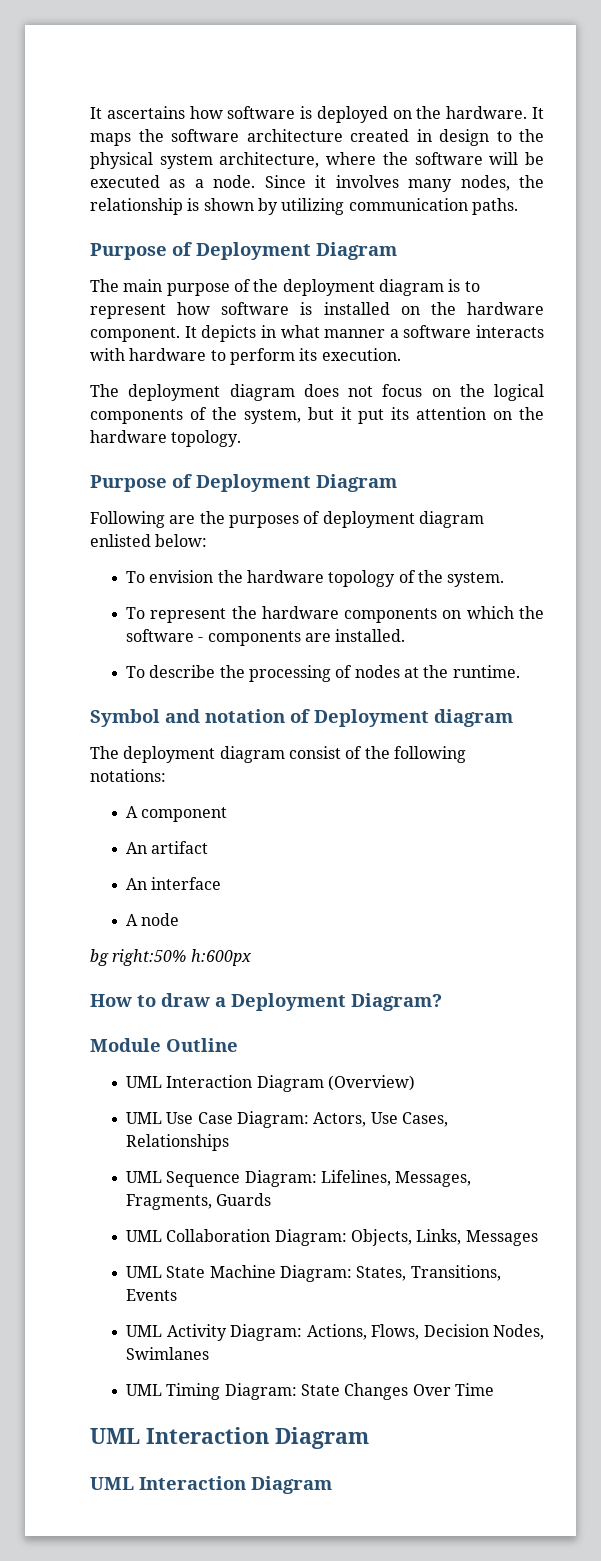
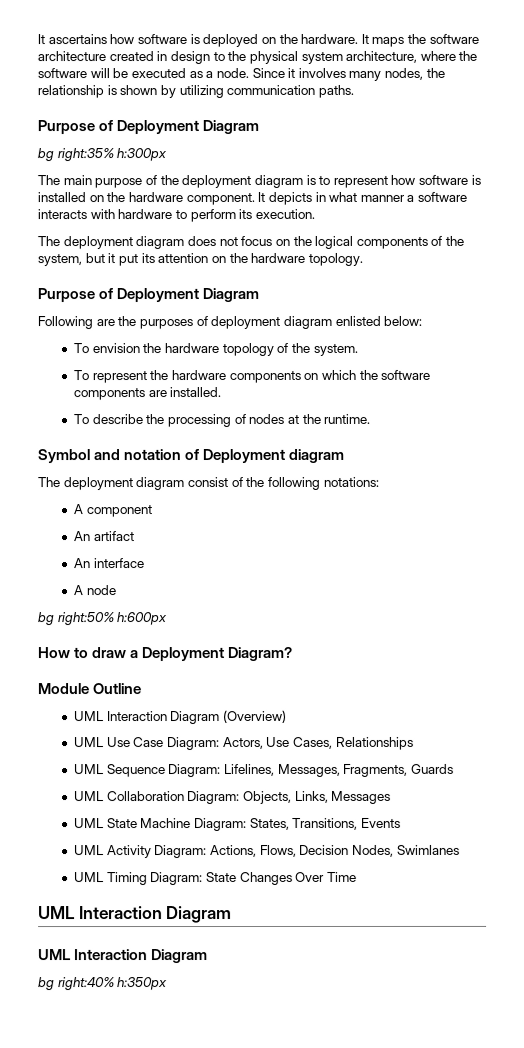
+ bg right:35% h:300px
- To represent the hardware components on which the software - components are installed.
+ To represent the hardware components on which the software components are installed.
+ bg right:40% h:350px

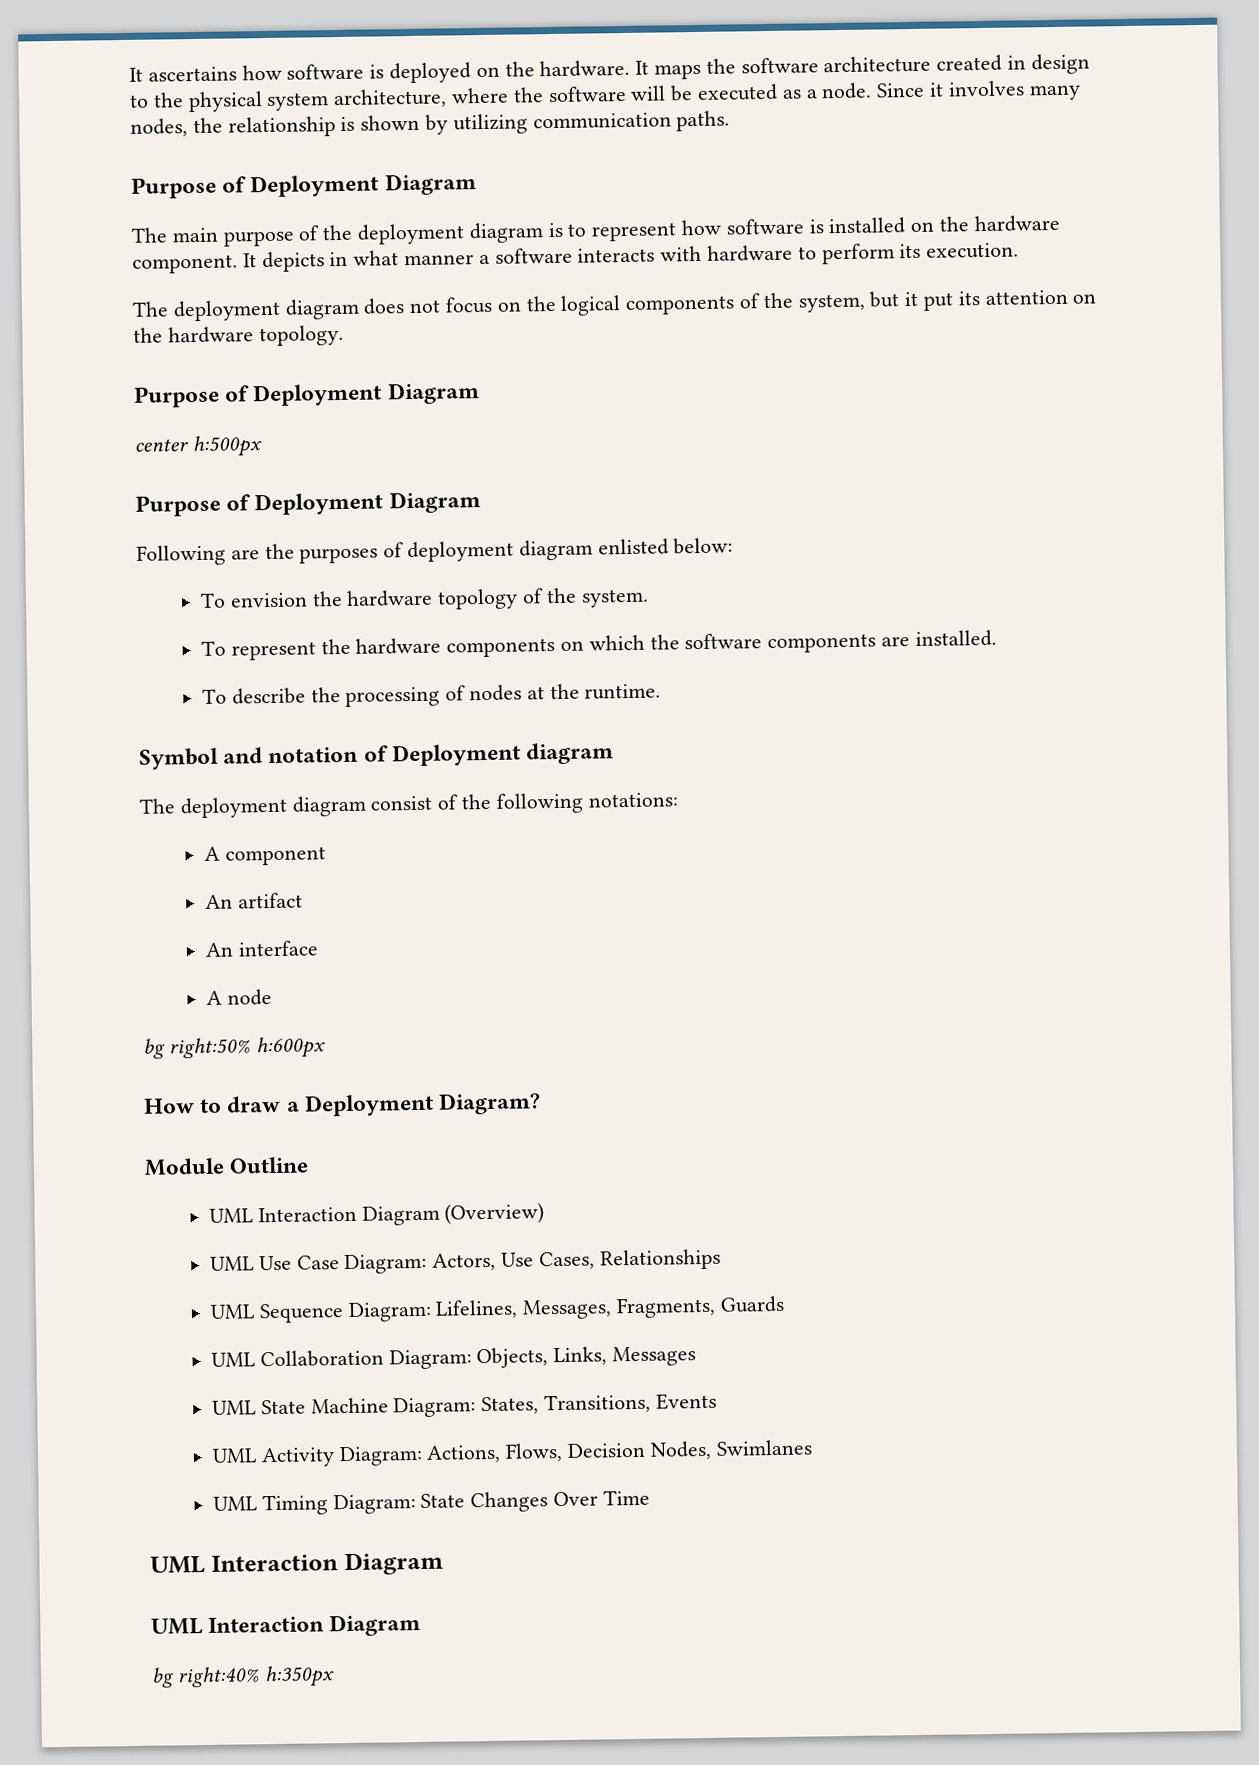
- bg right:35% h:300px
+ center h:500px
+ Purpose of Deployment Diagram

